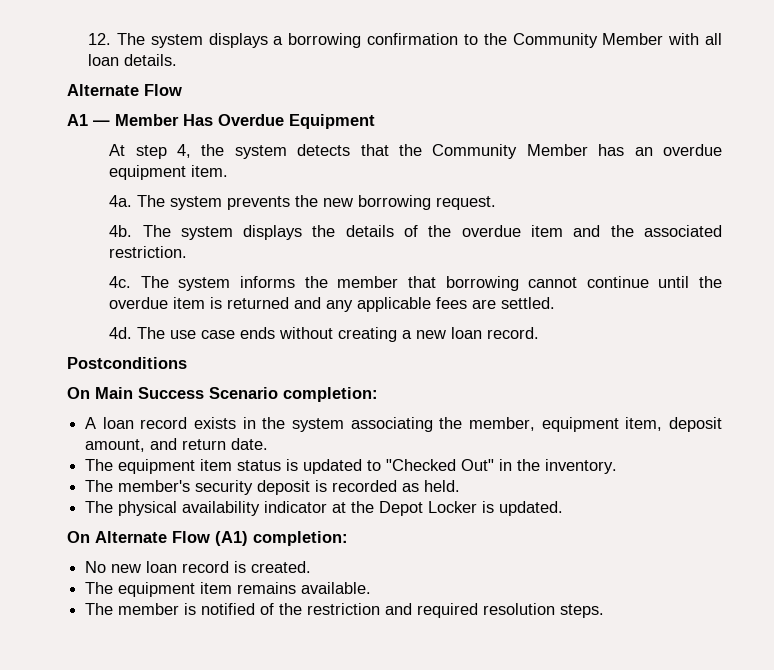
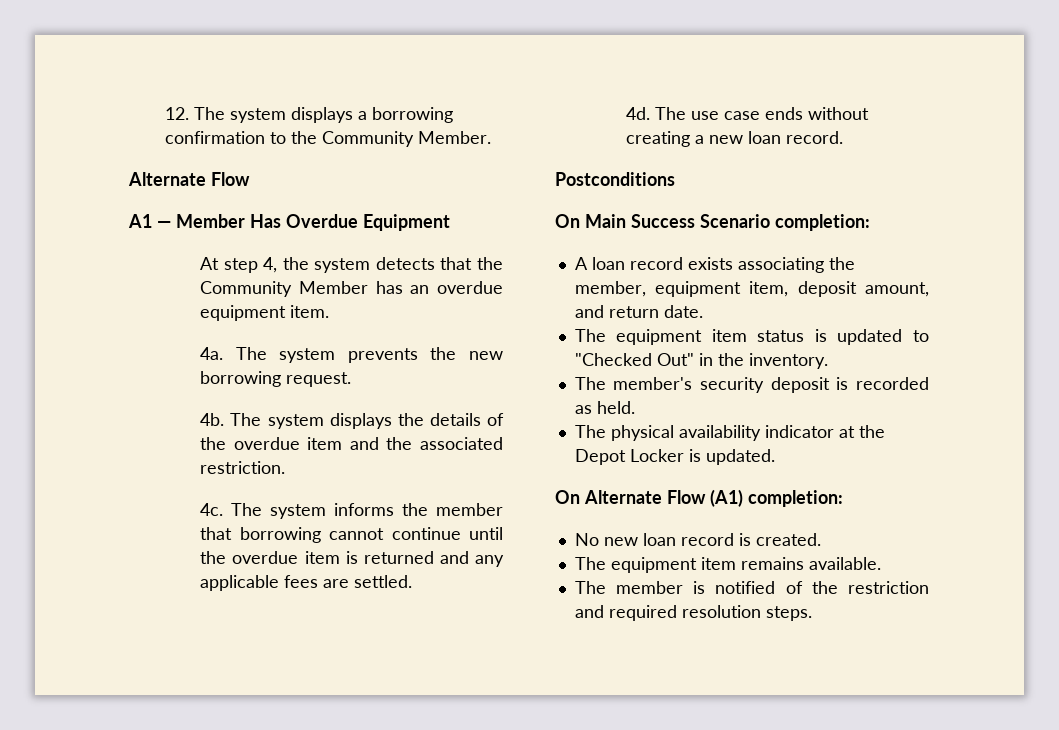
- 12. The system displays a borrowing confirmation to the Community Member with all loan details.
+ 12. The system displays a borrowing confirmation to the Community Member.
- A loan record exists in the system associating the member, equipment item, deposit amount, and return date.
+ A loan record exists associating the member, equipment item, deposit amount, and return date.

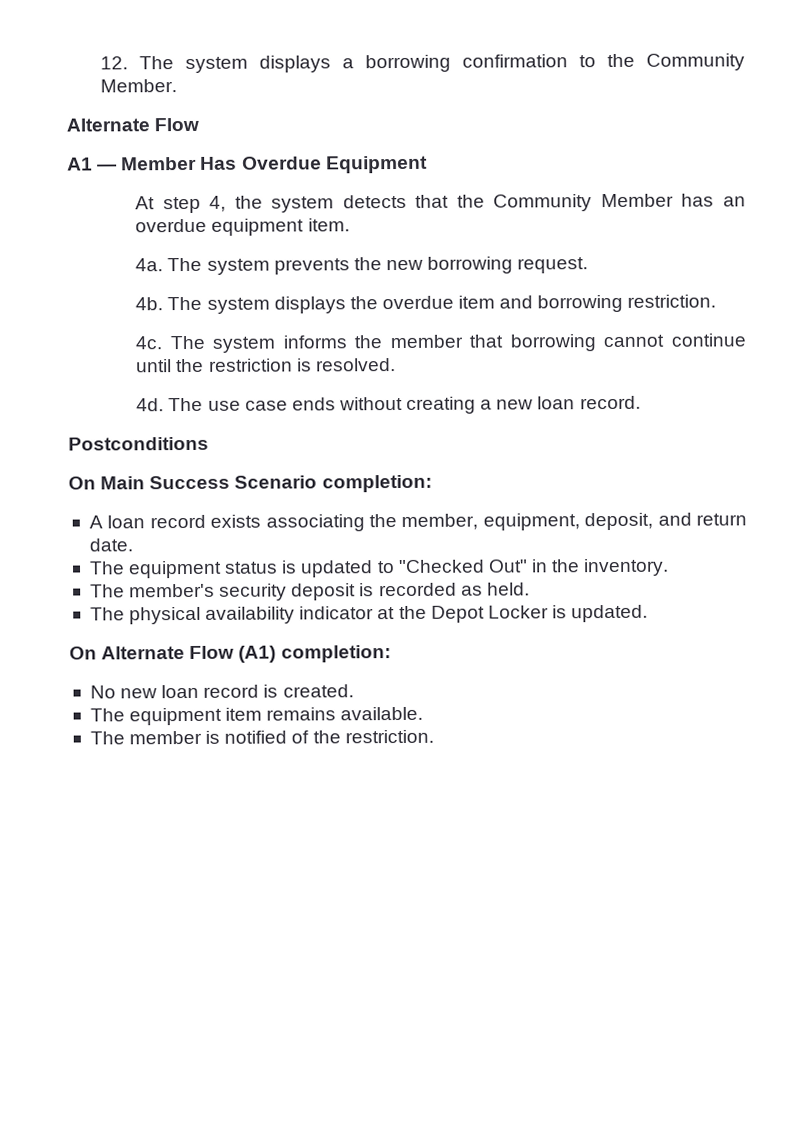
- The system displays the details of the overdue item and the associated restriction.
+ The system displays the overdue item and borrowing restriction.
- The system informs the member that borrowing cannot continue until the overdue item is returned and any applicable fees are settled.
+ The system informs the member that borrowing cannot continue until the restriction is resolved.
- A loan record exists associating the member, equipment item, deposit amount, and return date.
+ A loan record exists associating the member, equipment, deposit, and return date.
- The equipment item status is updated to "Checked Out" in the inventory.
+ The equipment status is updated to "Checked Out" in the inventory.
- The member is notified of the restriction and required resolution steps.
+ The member is notified of the restriction.

